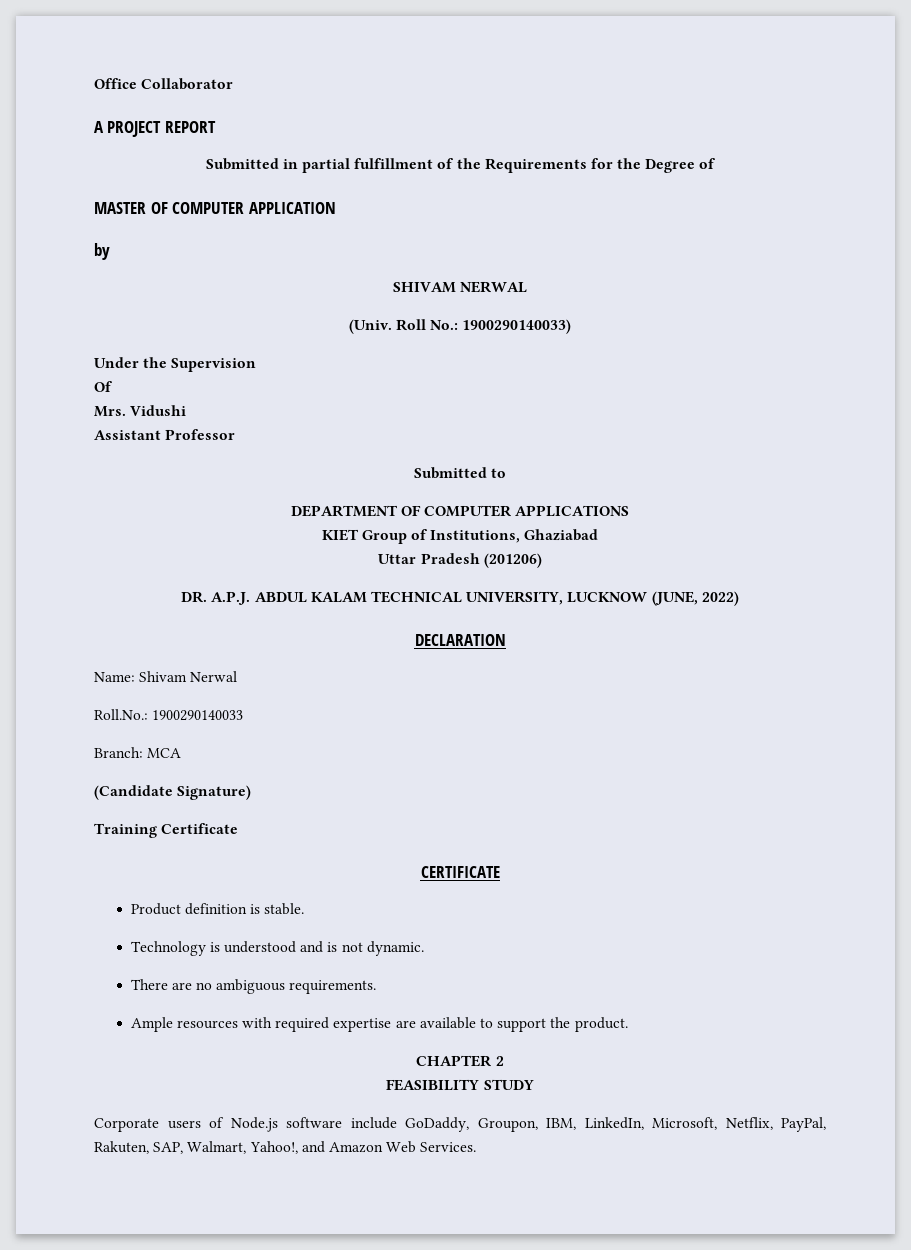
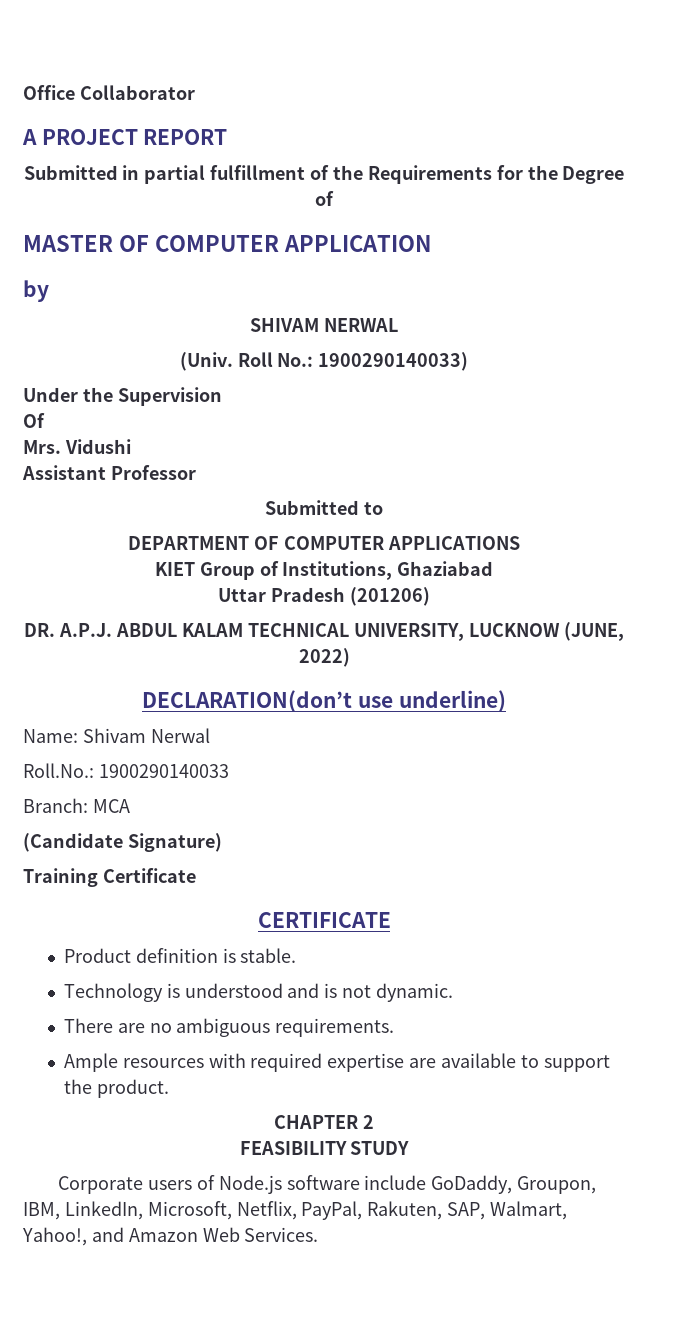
- DECLARATION
+ DECLARATION(don’t use underline)

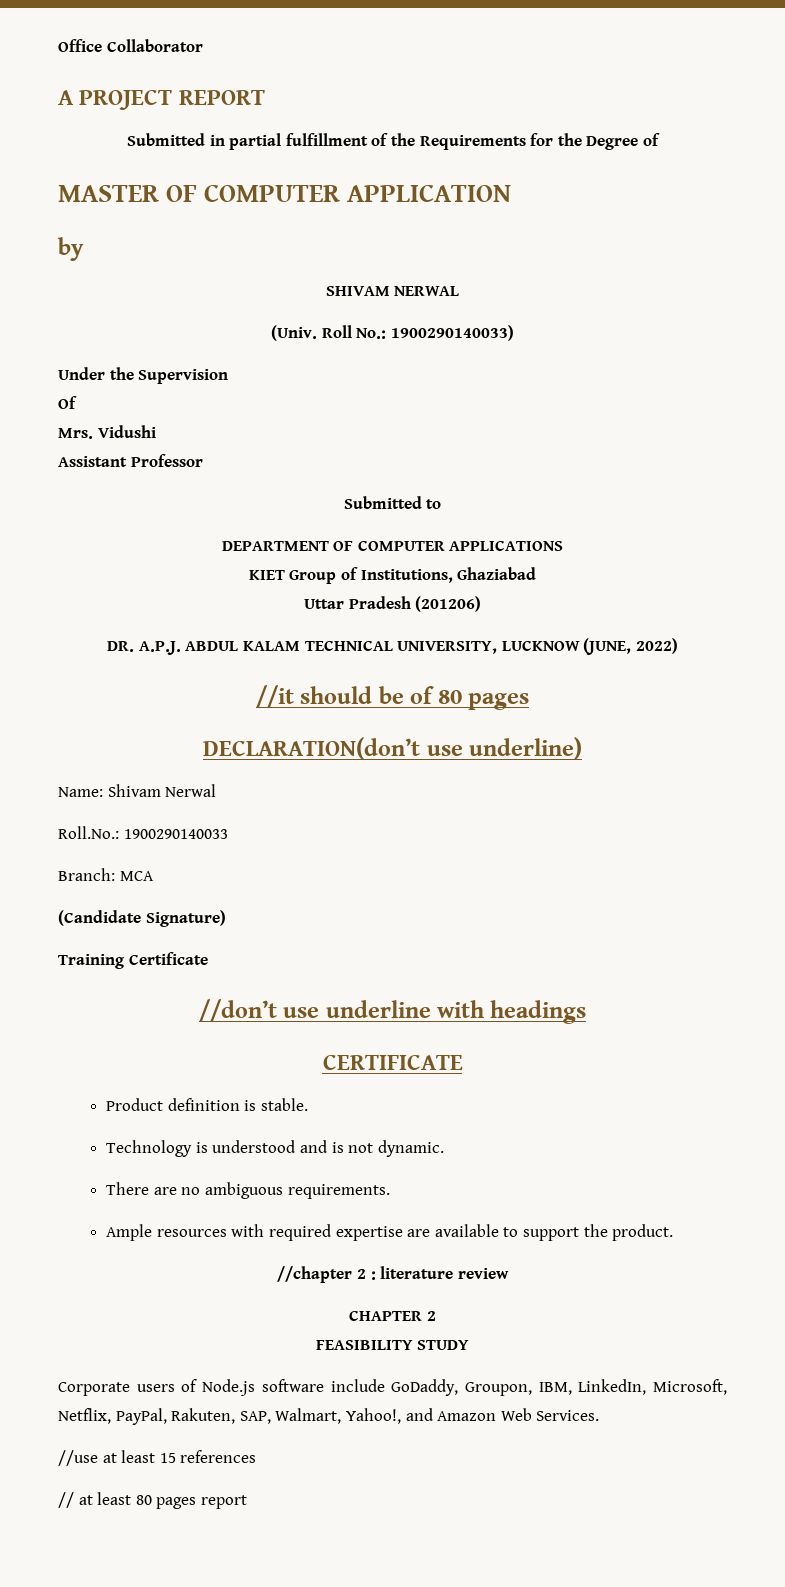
+ //it should be of 80 pages
+ //don’t use underline with headings
+ //chapter 2 : literature review
+ //use at least 15 references
+ // at least 80 pages report

